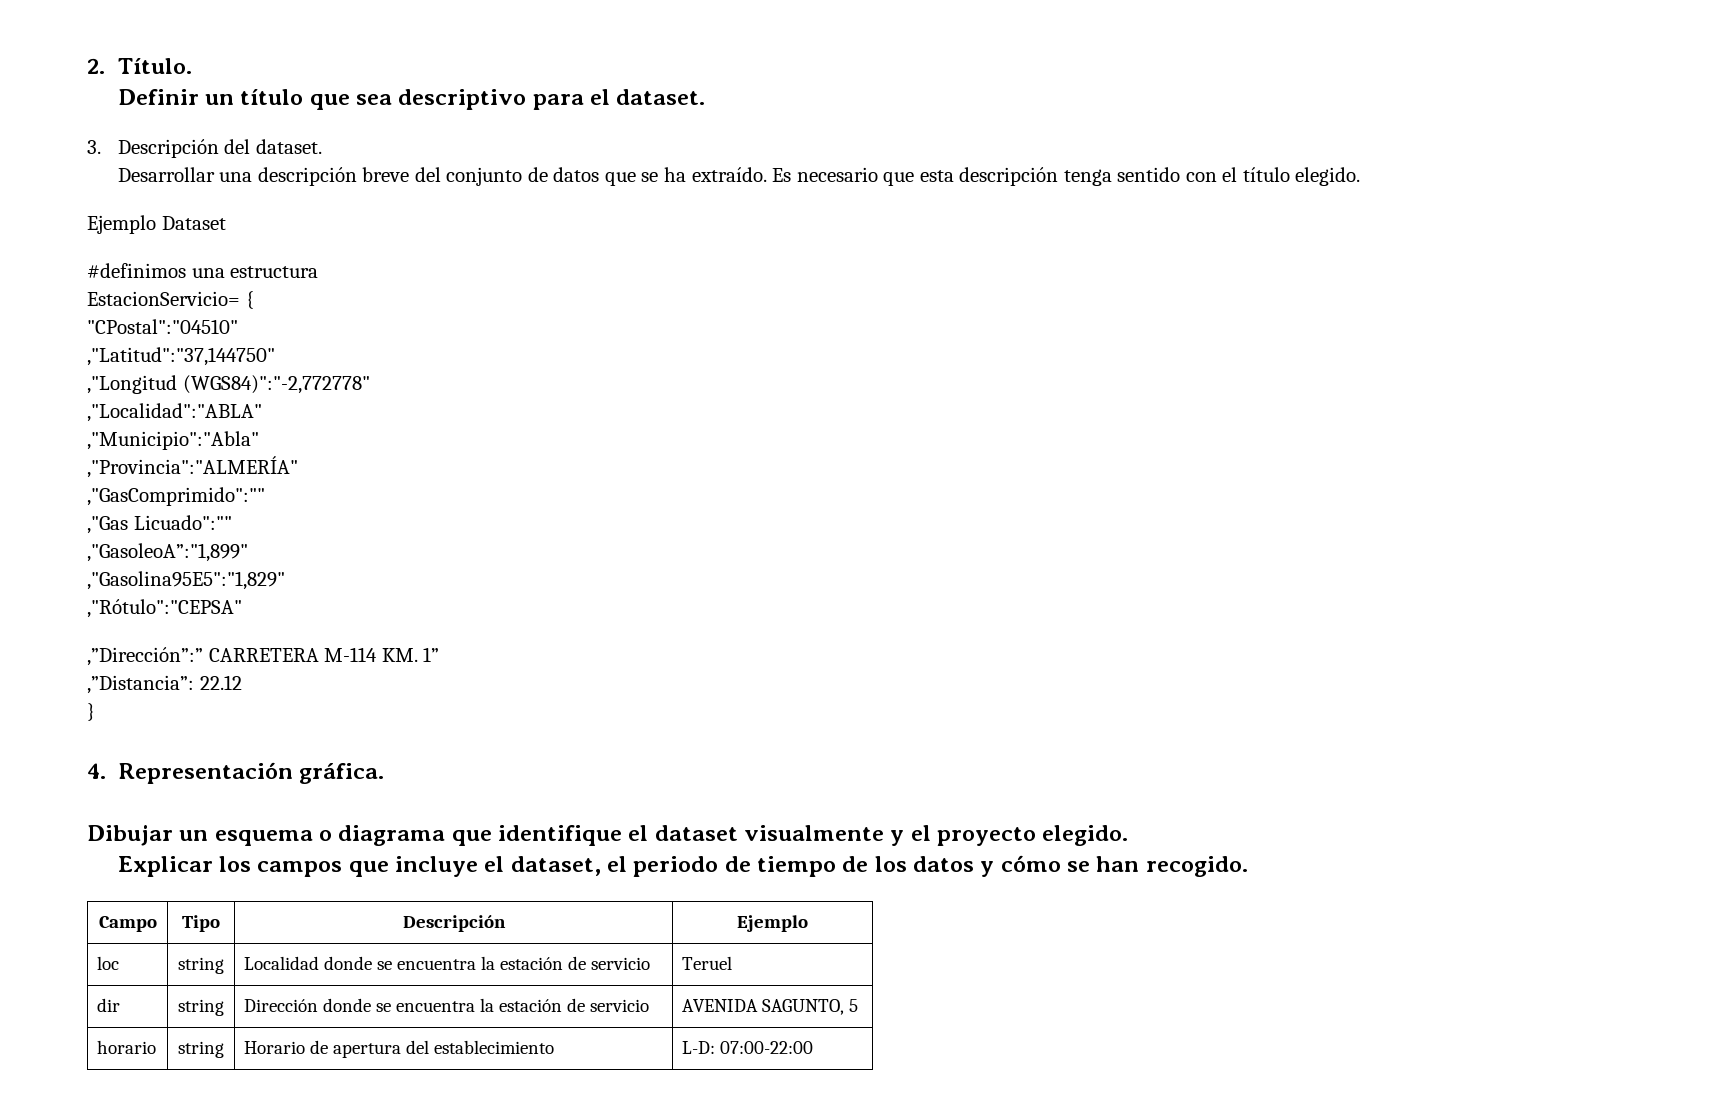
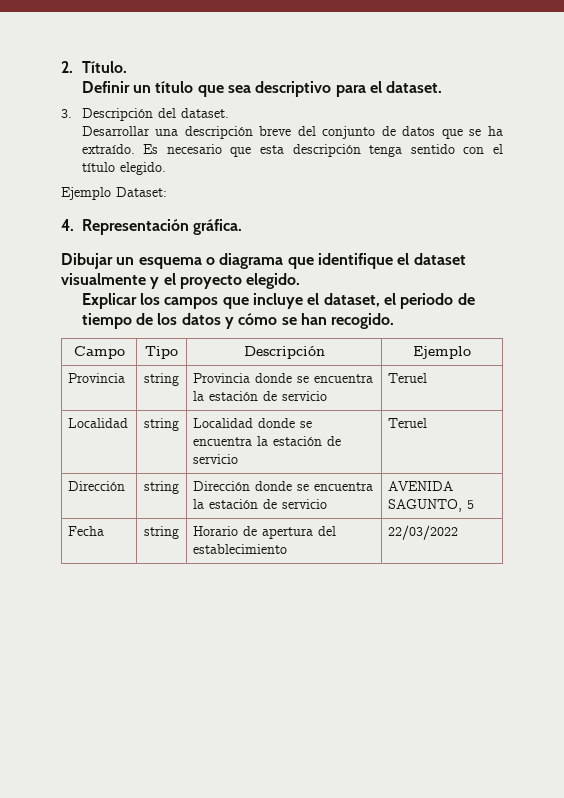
- Ejemplo Dataset
- #definimos una estructura
- EstacionServicio= {
- "CPostal":"04510"
- ,"Latitud":"37,144750"
- ,"Longitud (WGS84)":"-2,772778"
- ,"Localidad":"ABLA"
- ,"Municipio":"Abla"
- ,"Provincia":"ALMERÍA"
- ,"GasComprimido":""
- ,"Gas Licuado":""
- ,"GasoleoA”:"1,899"
- ,"Gasolina95E5":"1,829"
- ,"Rótulo":"CEPSA"
- ,”Dirección”:” CARRETERA M-114 KM. 1”
- ,”Distancia”: 22.12
- }
+ Ejemplo Dataset:
- loc | string | Localidad donde se encuentra la estación de servicio | Teruel
+ Provincia | string | Provincia donde se encuentra la estación de servicio | Teruel
+ Localidad | string | Localidad donde se encuentra la estación de servicio | Teruel
- dir | string | Dirección donde se encuentra la estación de servicio | AVENIDA SAGUNTO, 5
+ Dirección | string | Dirección donde se encuentra la estación de servicio | AVENIDA SAGUNTO, 5
- horario | string | Horario de apertura del establecimiento | L-D: 07:00-22:00
+ Fecha | string | Horario de apertura del establecimiento | 22/03/2022

